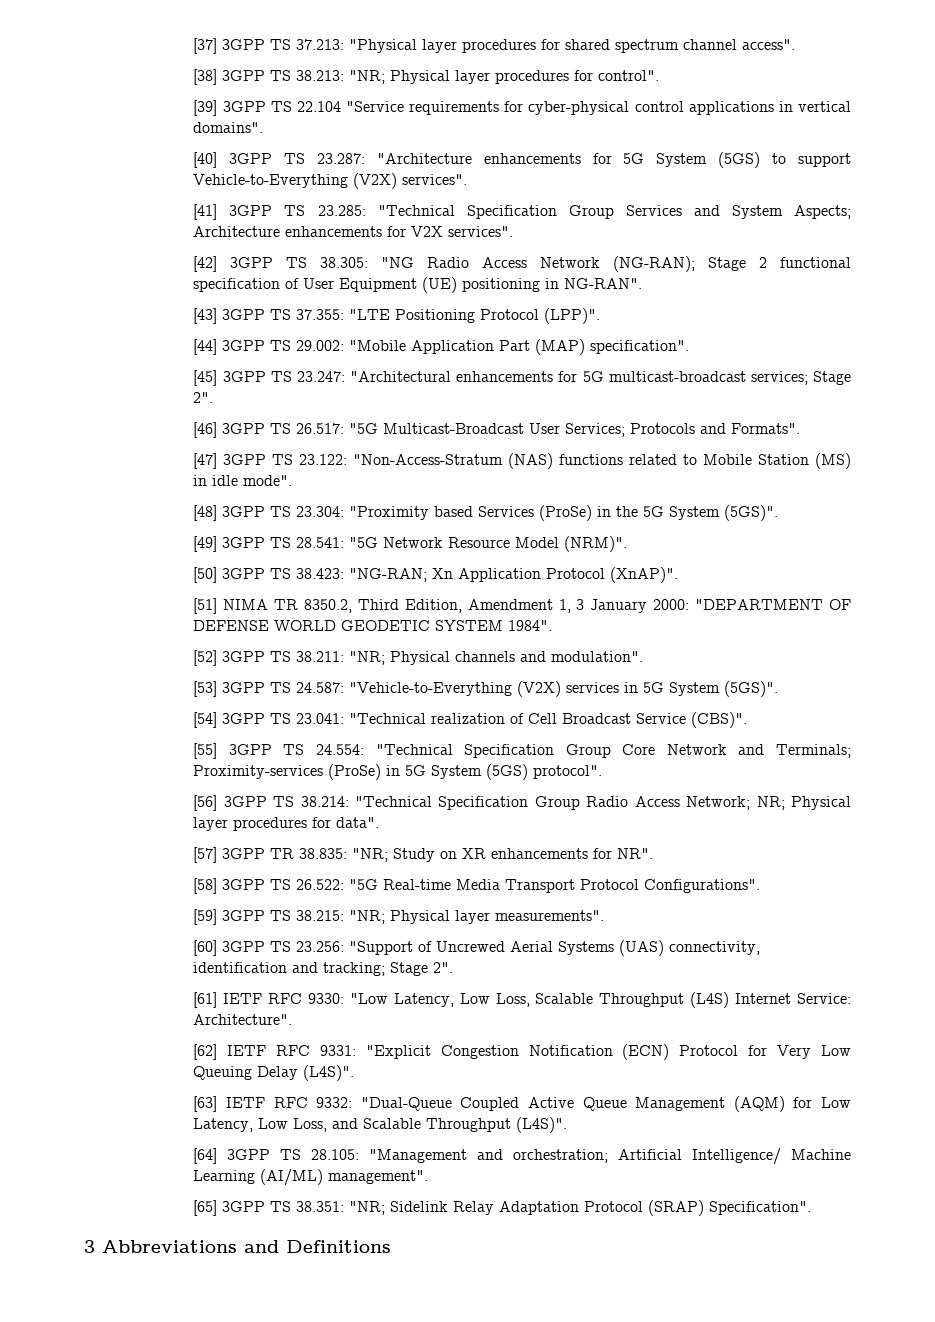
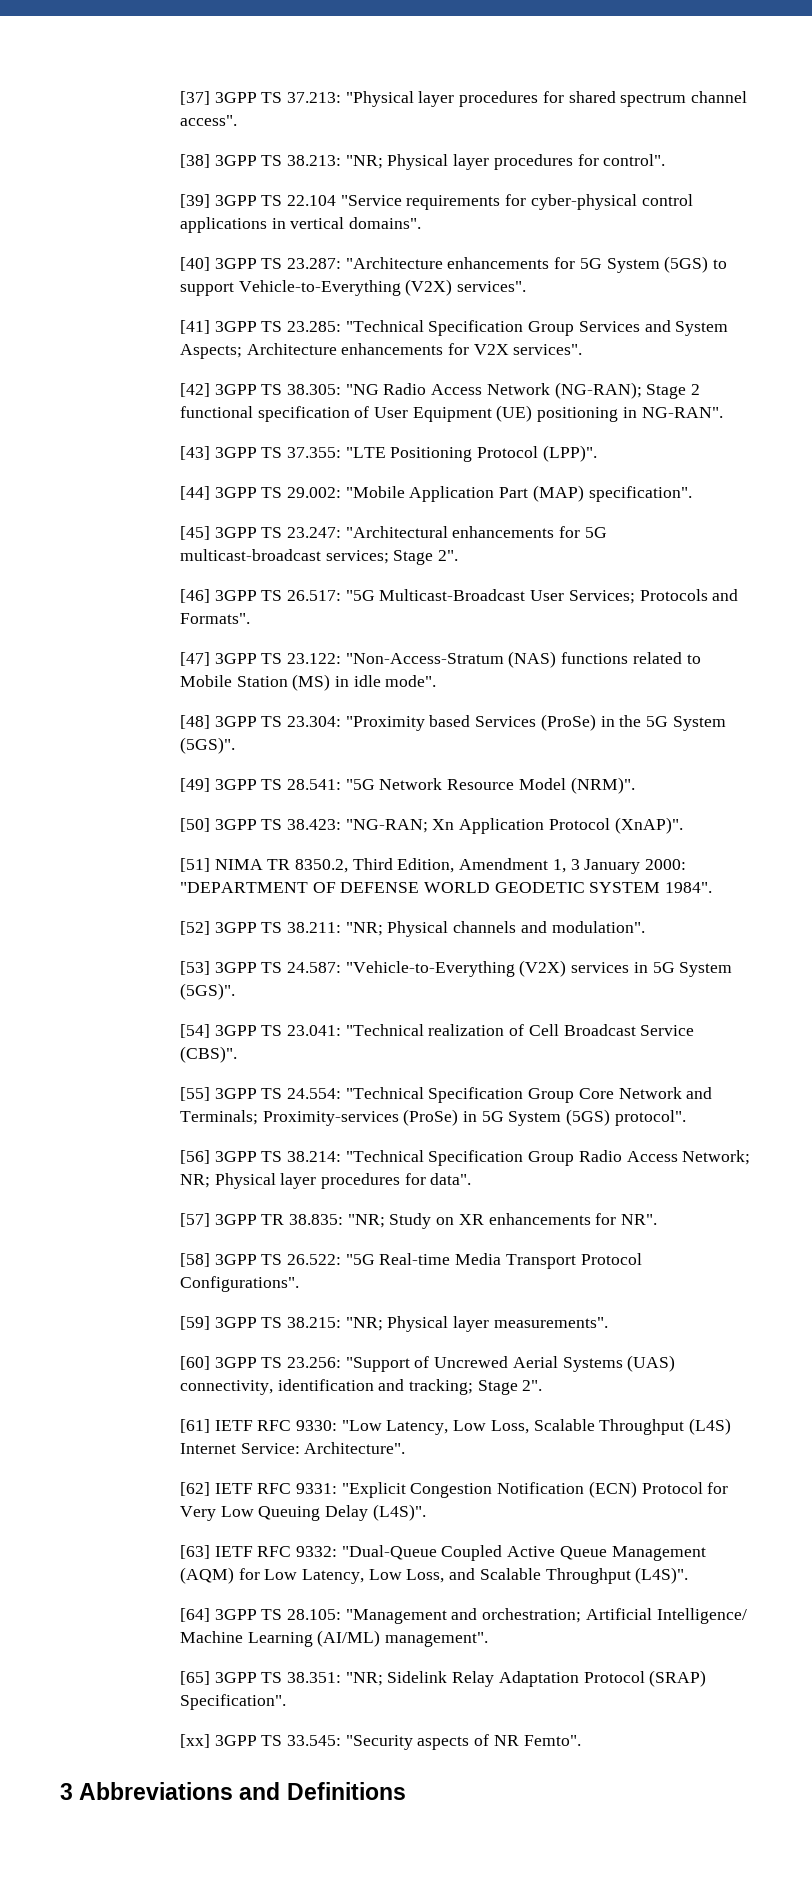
+ [xx] 3GPP TS 33.545: "Security aspects of NR Femto".

